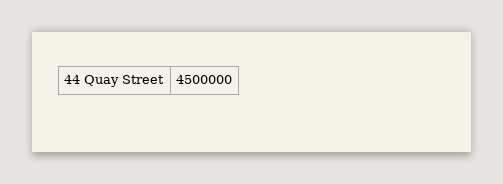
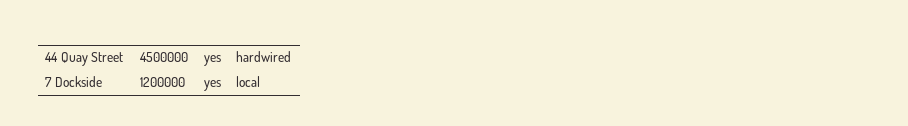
- 44 Quay Street | 4500000
+ 44 Quay Street | 4500000 | yes | hardwired
+ 7 Dockside | 1200000 | yes | local

